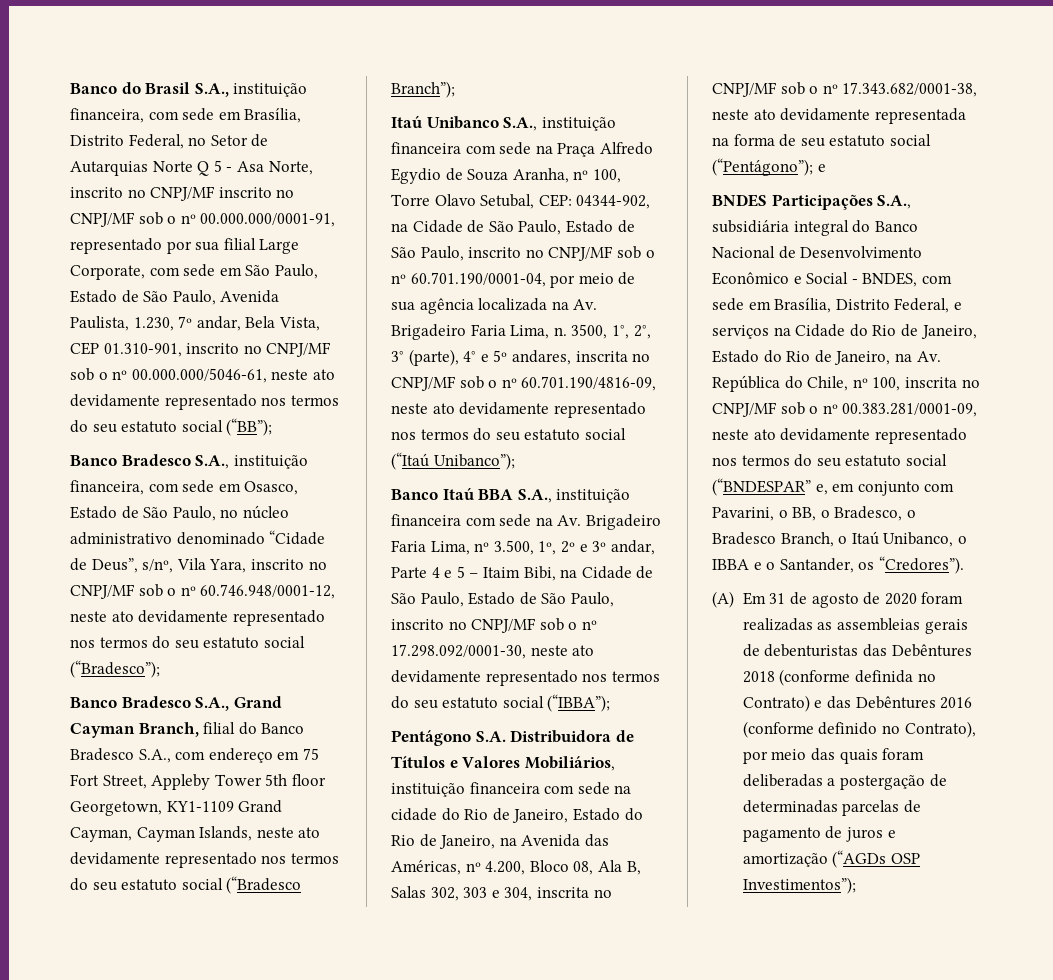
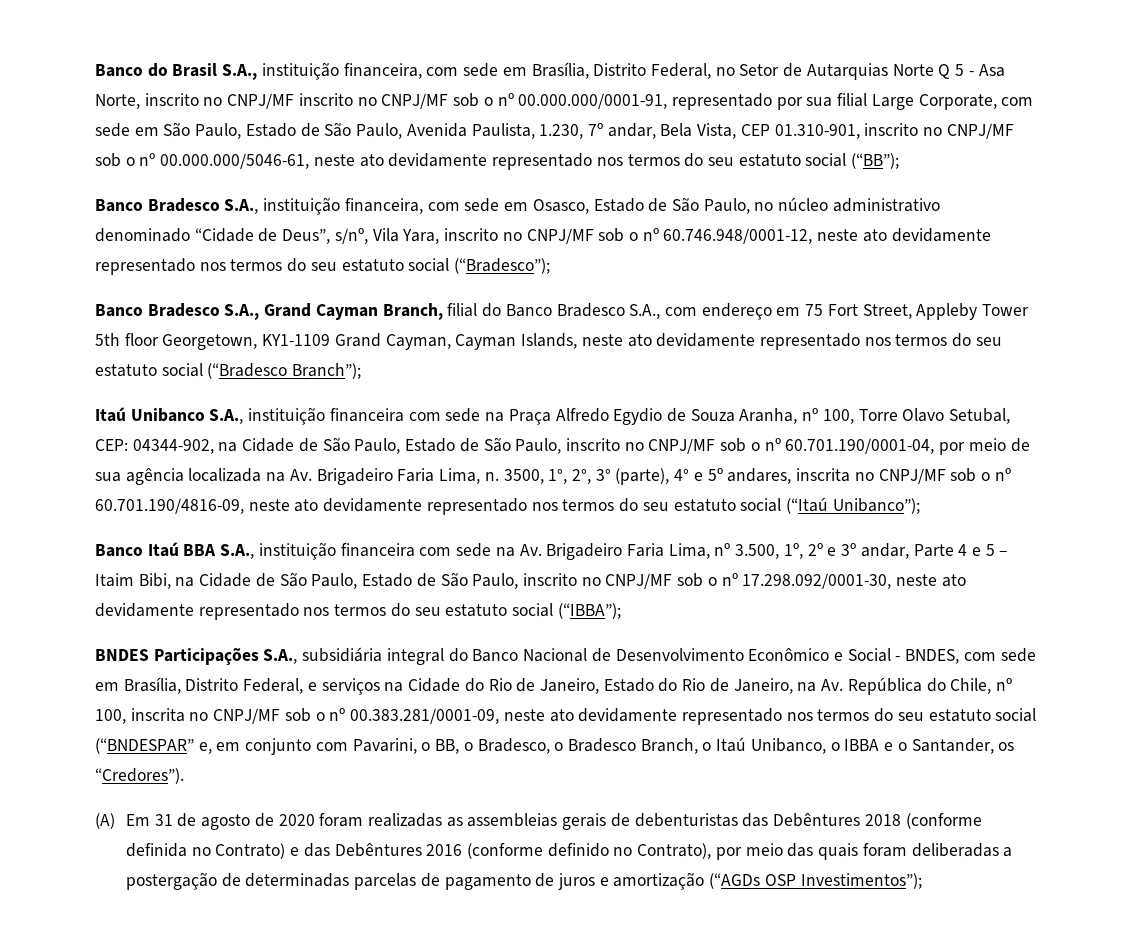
- Pentágono S.A. Distribuidora de Títulos e Valores Mobiliários, instituição financeira com sede na cidade do Rio de Janeiro, Estado do Rio de Janeiro, na Avenida das Américas, nº 4.200, Bloco 08, Ala B, Salas 302, 303 e 304, inscrita no CNPJ/MF sob o nº 17.343.682/0001-38, neste ato devidamente representada na forma de seu estatuto social (“Pentágono”); e

